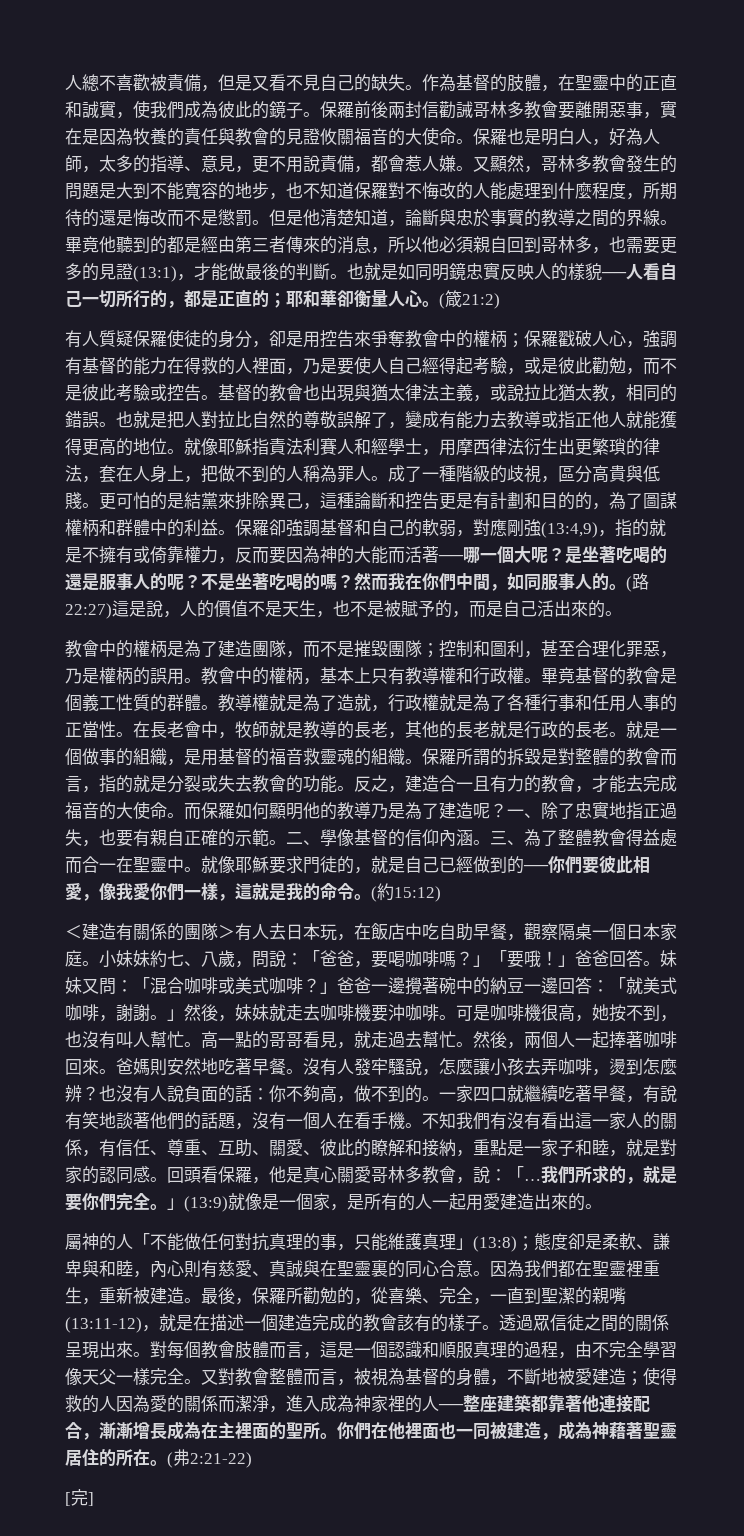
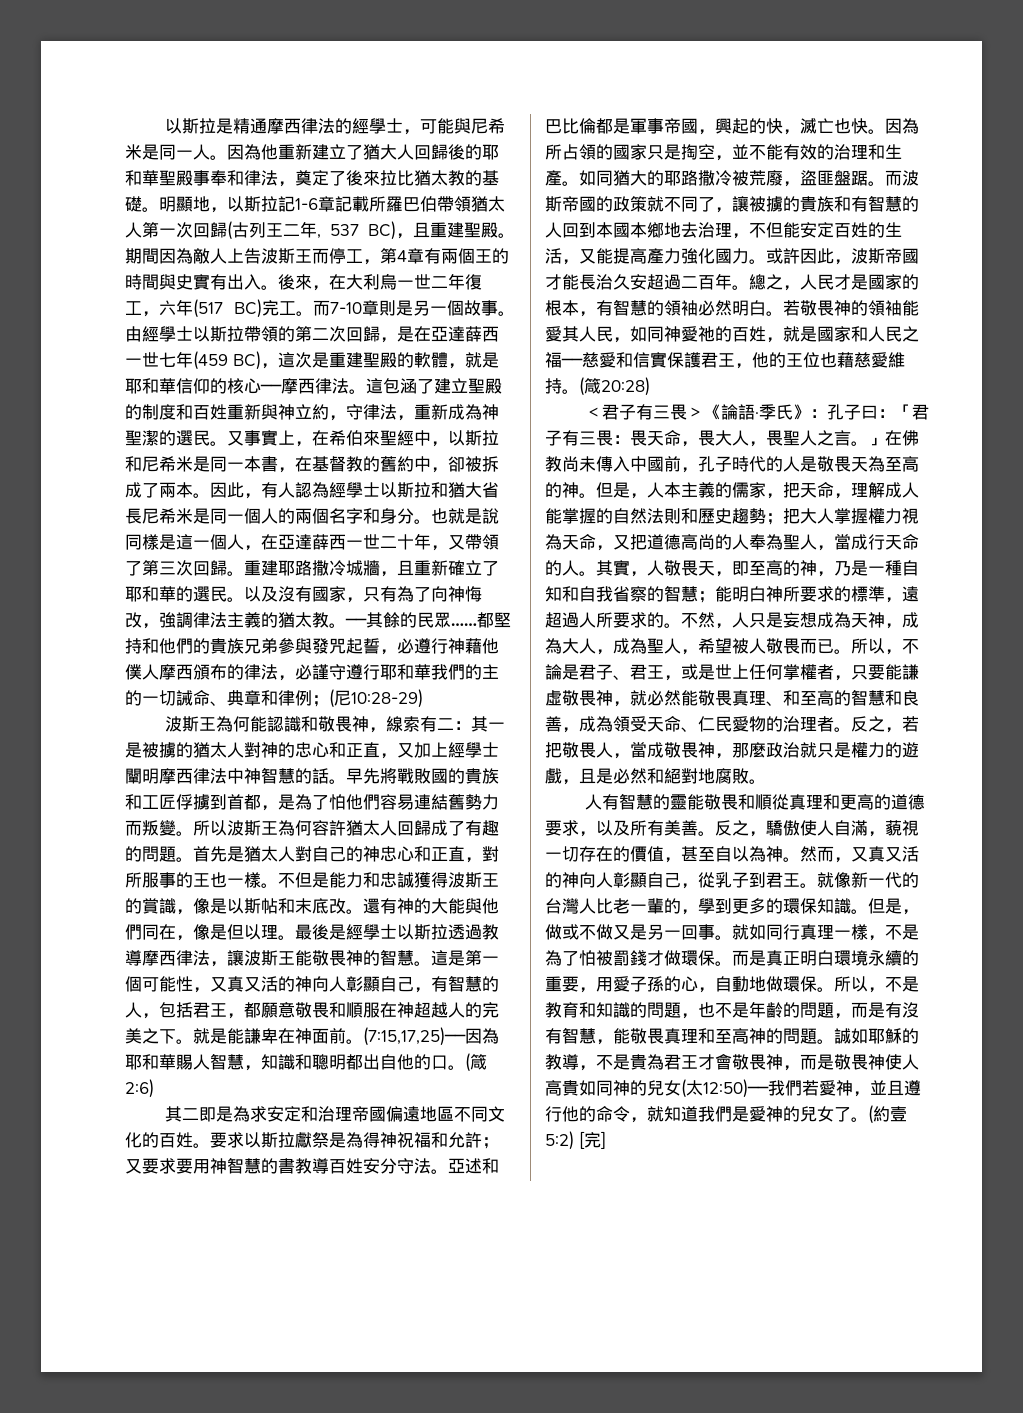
- 人總不喜歡被責備，但是又看不見自己的缺失。作為基督的肢體，在聖靈中的正直和誠實，使我們成為彼此的鏡子。保羅前後兩封信勸誡哥林多教會要離開惡事，實在是因為牧養的責任與教會的見證攸關福音的大使命。保羅也是明白人，好為人師，太多的指導、意見，更不用說責備，都會惹人嫌。又顯然，哥林多教會發生的問題是大到不能寬容的地步，也不知道保羅對不悔改的人能處理到什麼程度，所期待的還是悔改而不是懲罰。但是他清楚知道，論斷與忠於事實的教導之間的界線。畢竟他聽到的都是經由第三者傳來的消息，所以他必須親自回到哥林多，也需要更多的見證(13:1)，才能做最後的判斷。也就是如同明鏡忠實反映人的樣貌──人看自己一切所行的，都是正直的；耶和華卻衡量人心。(箴21:2)
- 有人質疑保羅使徒的身分，卻是用控告來爭奪教會中的權柄；保羅戳破人心，強調有基督的能力在得救的人裡面，乃是要使人自己經得起考驗，或是彼此勸勉，而不是彼此考驗或控告。基督的教會也出現與猶太律法主義，或說拉比猶太教，相同的錯誤。也就是把人對拉比自然的尊敬誤解了，變成有能力去教導或指正他人就能獲得更高的地位。就像耶穌指責法利賽人和經學士，用摩西律法衍生出更繁瑣的律法，套在人身上，把做不到的人稱為罪人。成了一種階級的歧視，區分高貴與低賤。更可怕的是結黨來排除異己，這種論斷和控告更是有計劃和目的的，為了圖謀權柄和群體中的利益。保羅卻強調基督和自己的軟弱，對應剛強(13:4,9)，指的就是不擁有或倚靠權力，反而要因為神的大能而活著──哪一個大呢？是坐著吃喝的還是服事人的呢？不是坐著吃喝的嗎？然而我在你們中間，如同服事人的。(路22:27)這是說，人的價值不是天生，也不是被賦予的，而是自己活出來的。
- 教會中的權柄是為了建造團隊，而不是摧毀團隊；控制和圖利，甚至合理化罪惡，乃是權柄的誤用。教會中的權柄，基本上只有教導權和行政權。畢竟基督的教會是個義工性質的群體。教導權就是為了造就，行政權就是為了各種行事和任用人事的正當性。在長老會中，牧師就是教導的長老，其他的長老就是行政的長老。就是一個做事的組織，是用基督的福音救靈魂的組織。保羅所謂的拆毀是對整體的教會而言，指的就是分裂或失去教會的功能。反之，建造合一且有力的教會，才能去完成福音的大使命。而保羅如何顯明他的教導乃是為了建造呢？一、除了忠實地指正過失，也要有親自正確的示範。二、學像基督的信仰內涵。三、為了整體教會得益處而合一在聖靈中。就像耶穌要求門徒的，就是自己已經做到的──你們要彼此相愛，像我愛你們一樣，這就是我的命令。(約15:12)
- ＜建造有關係的團隊＞有人去日本玩，在飯店中吃自助早餐，觀察隔桌一個日本家庭。小妹妹約七、八歲，問說：「爸爸，要喝咖啡嗎？」「要哦！」爸爸回答。妹妹又問：「混合咖啡或美式咖啡？」爸爸一邊攪著碗中的納豆一邊回答：「就美式咖啡，謝謝。」然後，妹妹就走去咖啡機要沖咖啡。可是咖啡機很高，她按不到，也沒有叫人幫忙。高一點的哥哥看見，就走過去幫忙。然後，兩個人一起捧著咖啡回來。爸媽則安然地吃著早餐。沒有人發牢騷說，怎麼讓小孩去弄咖啡，燙到怎麼辨？也沒有人說負面的話：你不夠高，做不到的。一家四口就繼續吃著早餐，有說有笑地談著他們的話題，沒有一個人在看手機。不知我們有沒有看出這一家人的關係，有信任、尊重、互助、關愛、彼此的瞭解和接納，重點是一家子和睦，就是對家的認同感。回頭看保羅，他是真心關愛哥林多教會，說：「…我們所求的，就是要你們完全。」(13:9)就像是一個家，是所有的人一起用愛建造出來的。
- 屬神的人「不能做任何對抗真理的事，只能維護真理」(13:8)；態度卻是柔軟、謙卑與和睦，內心則有慈愛、真誠與在聖靈裏的同心合意。因為我們都在聖靈裡重生，重新被建造。最後，保羅所勸勉的，從喜樂、完全，一直到聖潔的親嘴(13:11-12)，就是在描述一個建造完成的教會該有的樣子。透過眾信徒之間的關係呈現出來。對每個教會肢體而言，這是一個認識和順服真理的過程，由不完全學習像天父一樣完全。又對教會整體而言，被視為基督的身體，不斷地被愛建造；使得救的人因為愛的關係而潔淨，進入成為神家裡的人──整座建築都靠著他連接配合，漸漸增長成為在主裡面的聖所。你們在他裡面也一同被建造，成為神藉著聖靈居住的所在。(弗2:21-22)
- [完]
+ 以斯拉是精通摩西律法的經學士，可能與尼希米是同一人。因為他重新建立了猶大人回歸後的耶和華聖殿事奉和律法，奠定了後來拉比猶太教的基礎。明顯地，以斯拉記1-6章記載所羅巴伯帶領猶太人第一次回歸(古列王二年, 537 BC)，且重建聖殿。期間因為敵人上告波斯王而停工，第4章有兩個王的時間與史實有出入。後來，在大利烏一世二年復工，六年(517 BC)完工。而7-10章則是另一個故事。由經學士以斯拉帶領的第二次回歸，是在亞達薛西一世七年(459 BC)，這次是重建聖殿的軟體，就是耶和華信仰的核心──摩西律法。這包涵了建立聖殿的制度和百姓重新與神立約，守律法，重新成為神聖潔的選民。又事實上，在希伯來聖經中，以斯拉和尼希米是同一本書，在基督教的舊約中，卻被拆成了兩本。因此，有人認為經學士以斯拉和猶大省長尼希米是同一個人的兩個名字和身分。也就是說同樣是這一個人，在亞達薛西一世二十年，又帶領了第三次回歸。重建耶路撒冷城牆，且重新確立了耶和華的選民。以及沒有國家，只有為了向神悔改，強調律法主義的猶太教。──其餘的民眾……都堅持和他們的貴族兄弟參與發咒起誓，必遵行神藉他僕人摩西頒布的律法，必謹守遵行耶和華我們的主的一切誡命、典章和律例；(尼10:28-29)
+ 波斯王為何能認識和敬畏神，線索有二：其一是被擄的猶太人對神的忠心和正直，又加上經學士闡明摩西律法中神智慧的話。早先將戰敗國的貴族和工匠俘擄到首都，是為了怕他們容易連結舊勢力而叛變。所以波斯王為何容許猶太人回歸成了有趣的問題。首先是猶太人對自己的神忠心和正直，對所服事的王也一樣。不但是能力和忠誠獲得波斯王的賞識，像是以斯帖和末底改。還有神的大能與他們同在，像是但以理。最後是經學士以斯拉透過教導摩西律法，讓波斯王能敬畏神的智慧。這是第一個可能性，又真又活的神向人彰顯自己，有智慧的人，包括君王，都願意敬畏和順服在神超越人的完美之下。就是能謙卑在神面前。(7:15,17,25)──因為耶和華賜人智慧，知識和聰明都出自他的口。(箴2:6)
+ 其二即是為求安定和治理帝國偏遠地區不同文化的百姓。要求以斯拉獻祭是為得神祝福和允許；又要求要用神智慧的書教導百姓安分守法。亞述和巴比倫都是軍事帝國，興起的快，滅亡也快。因為所占領的國家只是掏空，並不能有效的治理和生產。如同猶大的耶路撒冷被荒廢，盜匪盤踞。而波斯帝國的政策就不同了，讓被擄的貴族和有智慧的人回到本國本鄉地去治理，不但能安定百姓的生活，又能提高產力強化國力。或許因此，波斯帝國才能長治久安超過二百年。總之，人民才是國家的根本，有智慧的領袖必然明白。若敬畏神的領袖能愛其人民，如同神愛祂的百姓，就是國家和人民之福──慈愛和信實保護君王，他的王位也藉慈愛維持。(箴20:28)
+ ＜君子有三畏＞《論語·季氏》：孔子曰：「君子有三畏：畏天命，畏大人，畏聖人之言。」在佛教尚未傳入中國前，孔子時代的人是敬畏天為至高的神。但是，人本主義的儒家，把天命，理解成人能掌握的自然法則和歷史趨勢；把大人掌握權力視為天命，又把道德高尚的人奉為聖人，當成行天命的人。其實，人敬畏天，即至高的神，乃是一種自知和自我省察的智慧；能明白神所要求的標準，遠超過人所要求的。不然，人只是妄想成為天神，成為大人，成為聖人，希望被人敬畏而已。所以，不論是君子、君王，或是世上任何掌權者，只要能謙虛敬畏神，就必然能敬畏真理、和至高的智慧和良善，成為領受天命、仁民愛物的治理者。反之，若把敬畏人，當成敬畏神，那麼政治就只是權力的遊戲，且是必然和絕對地腐敗。
+ 人有智慧的靈能敬畏和順從真理和更高的道德要求，以及所有美善。反之，驕傲使人自滿，藐視一切存在的價值，甚至自以為神。然而，又真又活的神向人彰顯自己，從乳子到君王。就像新一代的台灣人比老一輩的，學到更多的環保知識。但是，做或不做又是另一回事。就如同行真理一樣，不是為了怕被罰錢才做環保。而是真正明白環境永續的重要，用愛子孫的心，自動地做環保。所以，不是教育和知識的問題，也不是年齡的問題，而是有沒有智慧，能敬畏真理和至高神的問題。誠如耶穌的教導，不是貴為君王才會敬畏神，而是敬畏神使人高貴如同神的兒女(太12:50)──我們若愛神，並且遵行他的命令，就知道我們是愛神的兒女了。(約壹5:2) [完]

